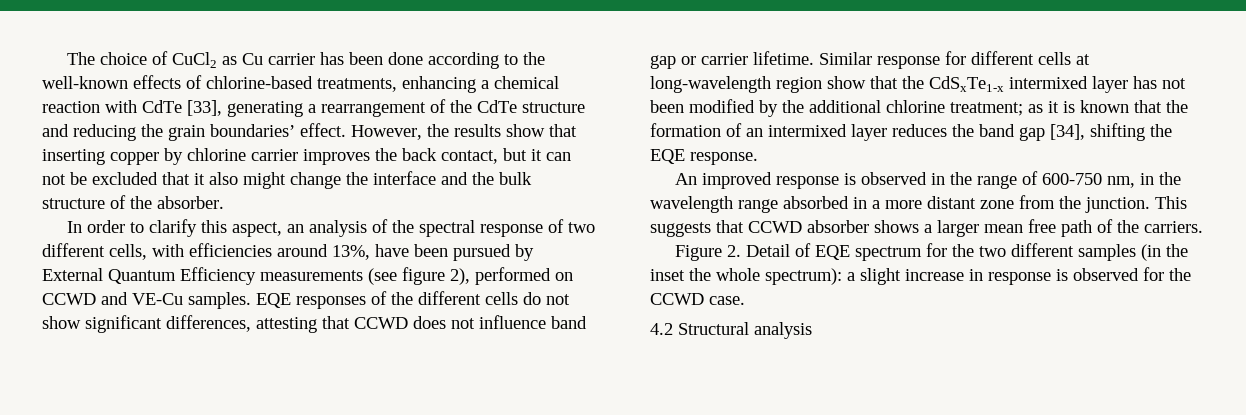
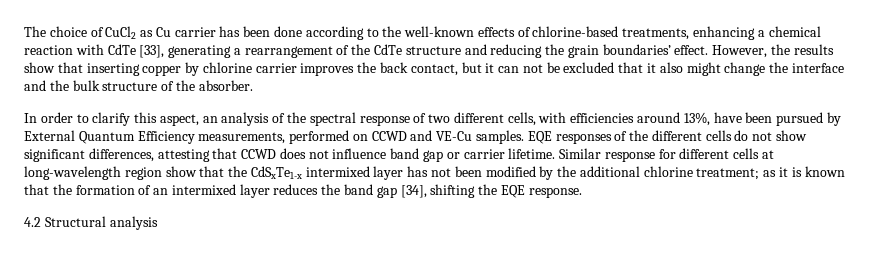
- In order to clarify this aspect, an analysis of the spectral response of two different cells, with efficiencies around 13%, have been pursued by External Quantum Efficiency measurements (see figure 2), performed on CCWD and VE-Cu samples.
+ In order to clarify this aspect, an analysis of the spectral response of two different cells, with efficiencies around 13%, have been pursued by External Quantum Efficiency measurements, performed on CCWD and VE-Cu samples.
- An improved response is observed in the range of 600-750 nm, in the wavelength range absorbed in a more distant zone from the junction. This suggests that CCWD absorber shows a larger mean free path of the carriers.
- Figure 2. Detail of EQE spectrum for the two different samples (in the inset the whole spectrum): a slight increase in response is observed for the CCWD case.

